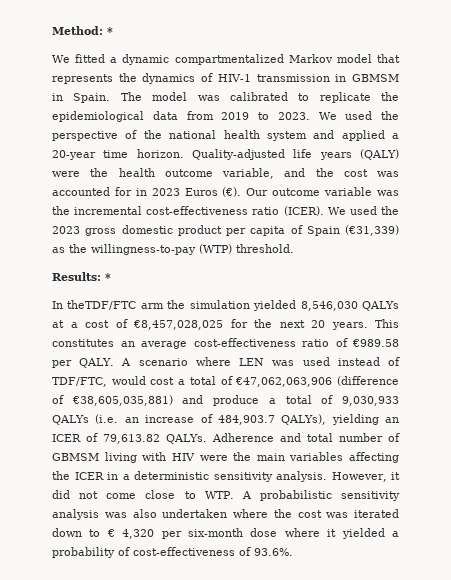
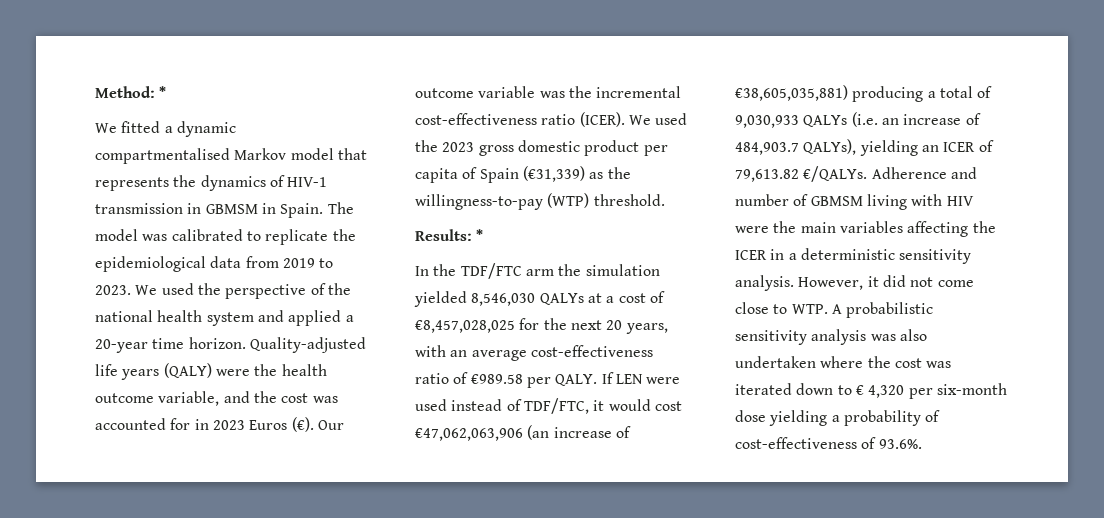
- We fitted a dynamic compartmentalized Markov model that represents the dynamics of HIV-1 transmission in GBMSM in Spain.
+ We fitted a dynamic compartmentalised Markov model that represents the dynamics of HIV-1 transmission in GBMSM in Spain.
- In theTDF/FTC arm the simulation yielded 8,546,030 QALYs at a cost of €8,457,028,025 for the next 20 years. This constitutes an average cost-effectiveness ratio of €989.58 per QALY.
+ In the TDF/FTC arm the simulation yielded 8,546,030 QALYs at a cost of €8,457,028,025 for the next 20 years, with an average cost-effectiveness ratio of €989.58 per QALY.
- A scenario where LEN was used instead of TDF/FTC, would cost a total of €47,062,063,906 (difference of €38,605,035,881) and produce a total of 9,030,933 QALYs (i.e. an increase of 484,903.7 QALYs), yielding an ICER of 79,613.82 QALYs.
+ If LEN were used instead of TDF/FTC, it would cost €47,062,063,906 (an increase of €38,605,035,881) producing a total of 9,030,933 QALYs (i.e. an increase of 484,903.7 QALYs), yielding an ICER of 79,613.82 €/QALYs.
- Adherence and total number of GBMSM living with HIV were the main variables affecting the ICER in a deterministic sensitivity analysis.
+ Adherence and number of GBMSM living with HIV were the main variables affecting the ICER in a deterministic sensitivity analysis.
- However, it did not come close to WTP. A probabilistic sensitivity analysis was also undertaken where the cost was iterated down to € 4,320 per six-month dose where it yielded a probability of cost-effectiveness of 93.6%.
+ However, it did not come close to WTP. A probabilistic sensitivity analysis was also undertaken where the cost was iterated down to € 4,320 per six-month dose yielding a probability of cost-effectiveness of 93.6%.

